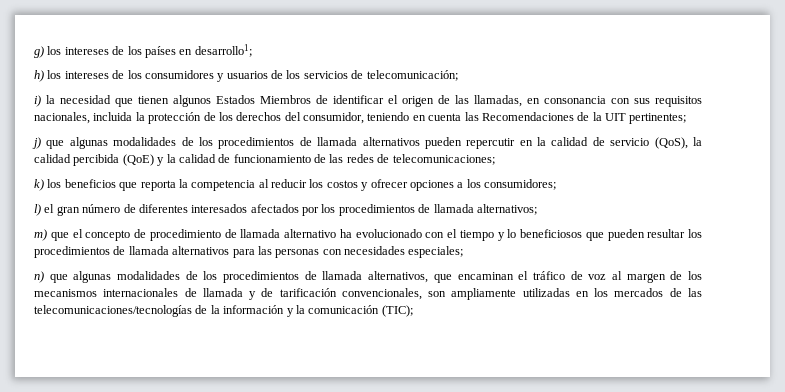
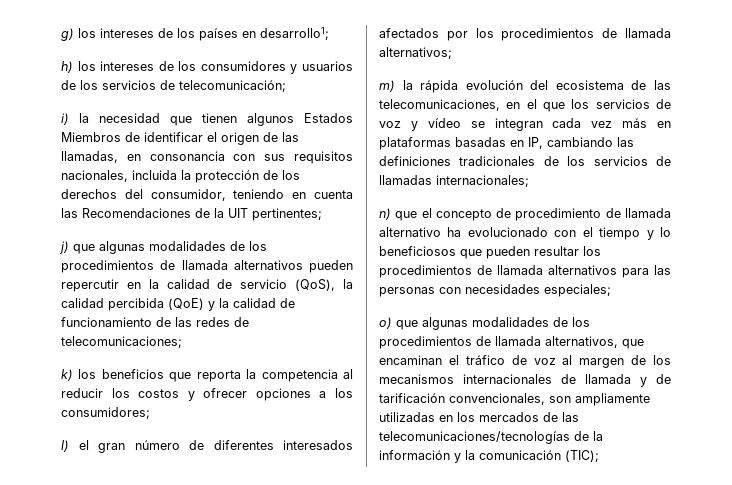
- m) que el concepto de procedimiento de llamada alternativo ha evolucionado con el tiempo y lo beneficiosos que pueden resultar los procedimientos de llamada alternativos para las personas con necesidades especiales;
+ m) la rápida evolución del ecosistema de las telecomunicaciones, en el que los servicios de voz y vídeo se integran cada vez más en plataformas basadas en IP, cambiando las definiciones tradicionales de los servicios de llamadas internacionales;
+ n) que el concepto de procedimiento de llamada alternativo ha evolucionado con el tiempo y lo beneficiosos que pueden resultar los procedimientos de llamada alternativos para las personas con necesidades especiales;
- n) que algunas modalidades de los procedimientos de llamada alternativos, que encaminan el tráfico de voz al margen de los mecanismos internacionales de llamada y de tarificación convencionales, son ampliamente utilizadas en los mercados de las telecomunicaciones/tecnologías de la información y la comunicación (TIC);
+ o) que algunas modalidades de los procedimientos de llamada alternativos, que encaminan el tráfico de voz al margen de los mecanismos internacionales de llamada y de tarificación convencionales, son ampliamente utilizadas en los mercados de las telecomunicaciones/tecnologías de la información y la comunicación (TIC);

